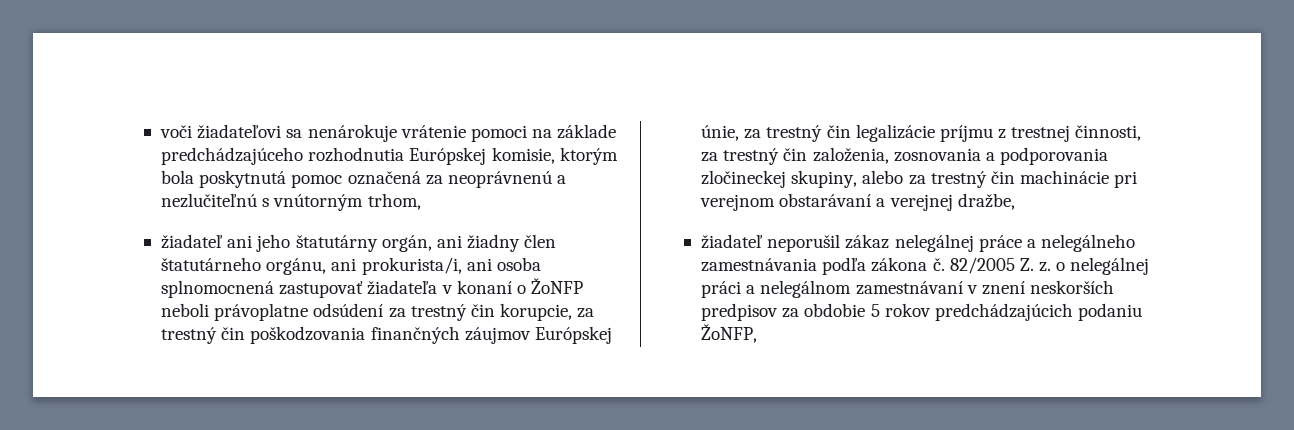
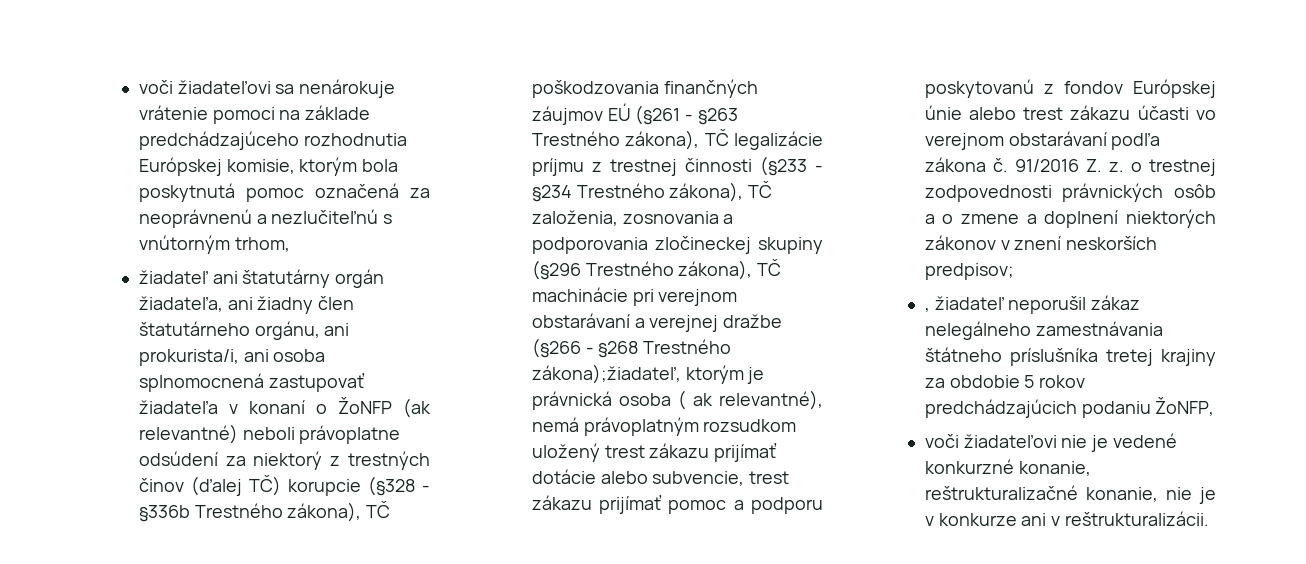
- žiadateľ ani jeho štatutárny orgán, ani žiadny člen štatutárneho orgánu, ani prokurista/i, ani osoba splnomocnená zastupovať žiadateľa v konaní o ŽoNFP neboli právoplatne odsúdení za trestný čin korupcie, za trestný čin poškodzovania finančných záujmov Európskej únie, za trestný čin legalizácie príjmu z trestnej činnosti, za trestný čin založenia, zosnovania a podporovania zločineckej skupiny, alebo za trestný čin machinácie pri verejnom obstarávaní a verejnej dražbe,
- žiadateľ neporušil zákaz nelegálnej práce a nelegálneho zamestnávania podľa zákona č. 82/2005 Z. z. o nelegálnej práci a nelegálnom zamestnávaní v znení neskorších predpisov za obdobie 5 rokov predchádzajúcich podaniu ŽoNFP,
+ žiadateľ ani štatutárny orgán žiadateľa, ani žiadny člen štatutárneho orgánu, ani prokurista/i, ani osoba splnomocnená zastupovať žiadateľa v konaní o ŽoNFP (ak relevantné) neboli právoplatne odsúdení za niektorý z trestných činov (ďalej TČ) korupcie (§328 - §336b Trestného zákona), TČ poškodzovania finančných záujmov EÚ (§261 - §263 Trestného zákona), TČ legalizácie príjmu z trestnej činnosti (§233 - §234 Trestného zákona), TČ založenia, zosnovania a podporovania zločineckej skupiny (§296 Trestného zákona), TČ machinácie pri verejnom obstarávaní a verejnej dražbe (§266 - §268 Trestného zákona);žiadateľ, ktorým je právnická osoba ( ak relevantné), nemá právoplatným rozsudkom uložený trest zákazu prijímať dotácie alebo subvencie, trest zákazu prijímať pomoc a podporu poskytovanú z fondov Európskej únie alebo trest zákazu účasti vo verejnom obstarávaní podľa zákona č. 91/2016 Z. z. o trestnej zodpovednosti právnických osôb a o zmene a doplnení niektorých zákonov v znení neskorších predpisov;
+ , žiadateľ neporušil zákaz nelegálneho zamestnávania štátneho príslušníka tretej krajiny za obdobie 5 rokov predchádzajúcich podaniu ŽoNFP,
+ voči žiadateľovi nie je vedené konkurzné konanie, reštrukturalizačné konanie, nie je v konkurze ani v reštrukturalizácii.

